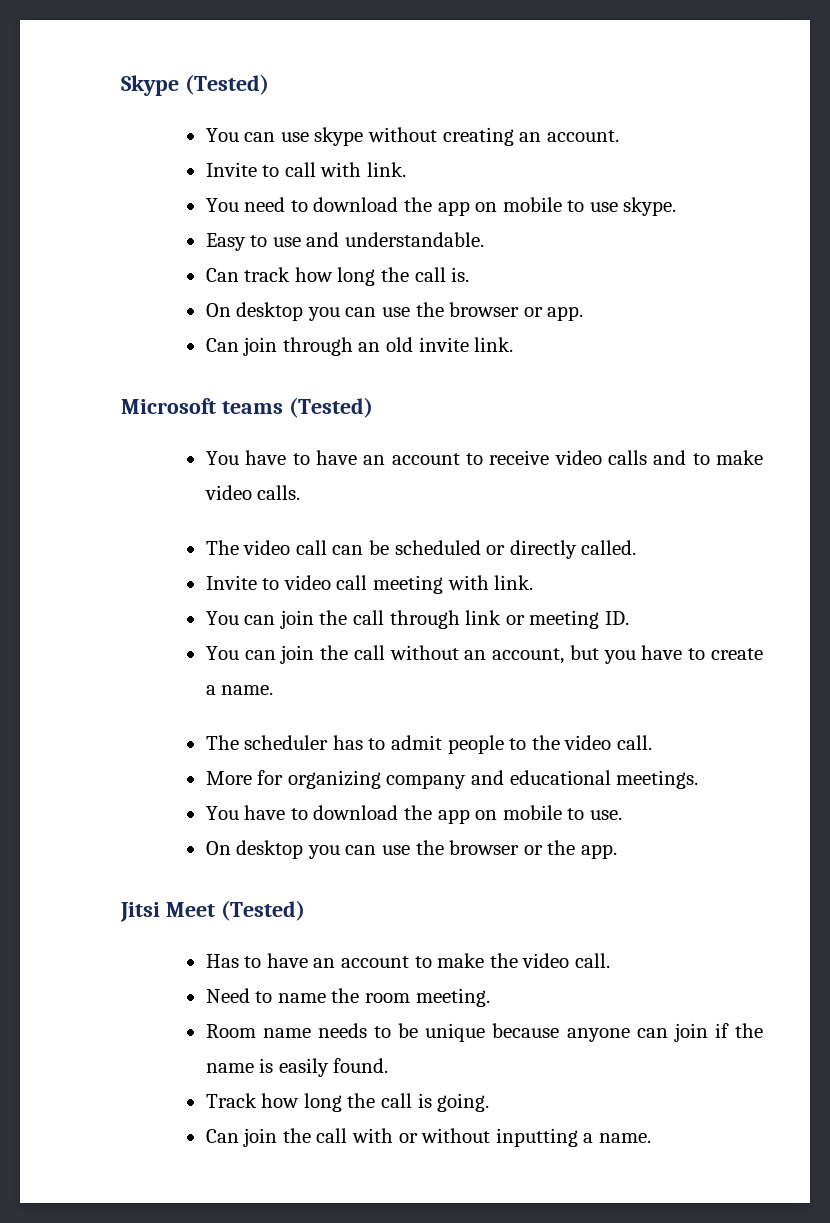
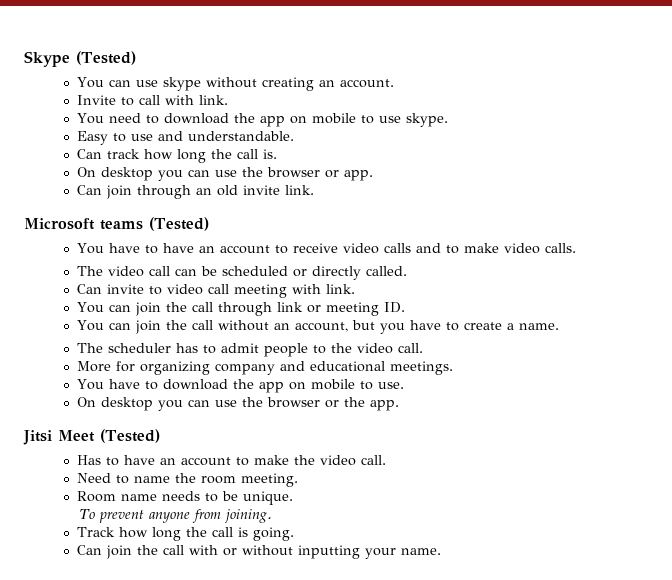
- Invite to video call meeting with link.
+ Can invite to video call meeting with link.
- Room name needs to be unique because anyone can join if the name is easily found.
+ Room name needs to be unique.
+ To prevent anyone from joining.
- Can join the call with or without inputting a name.
+ Can join the call with or without inputting your name.

